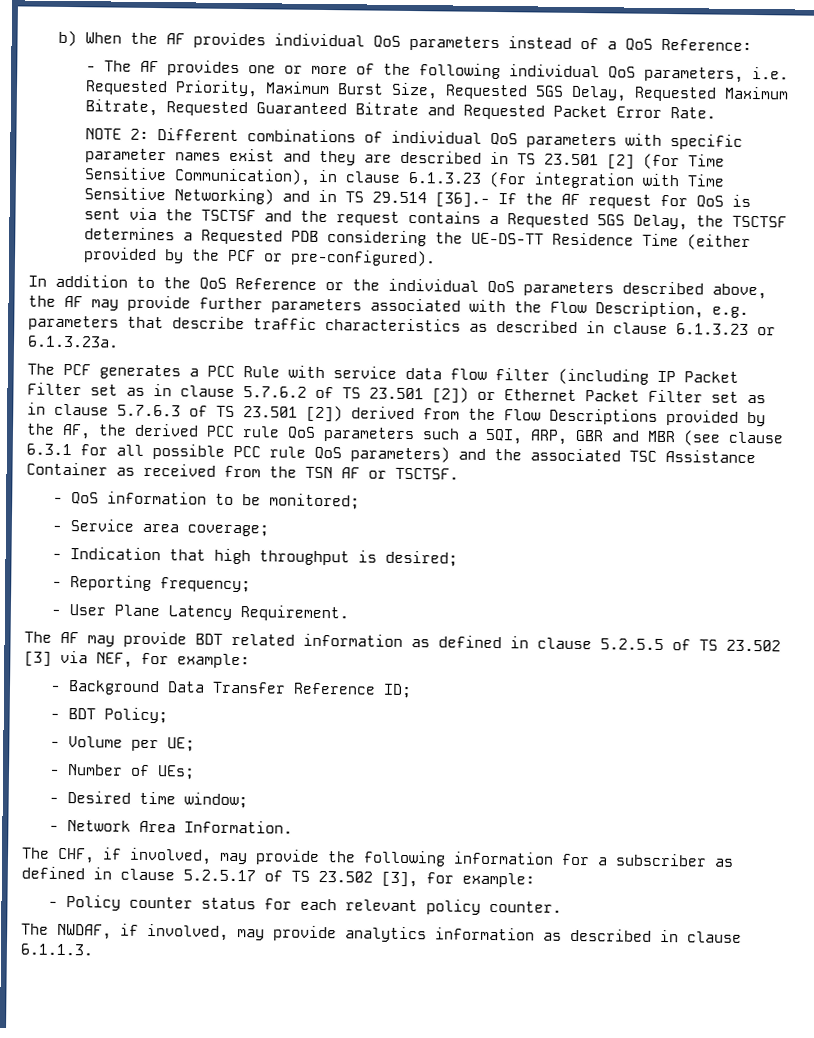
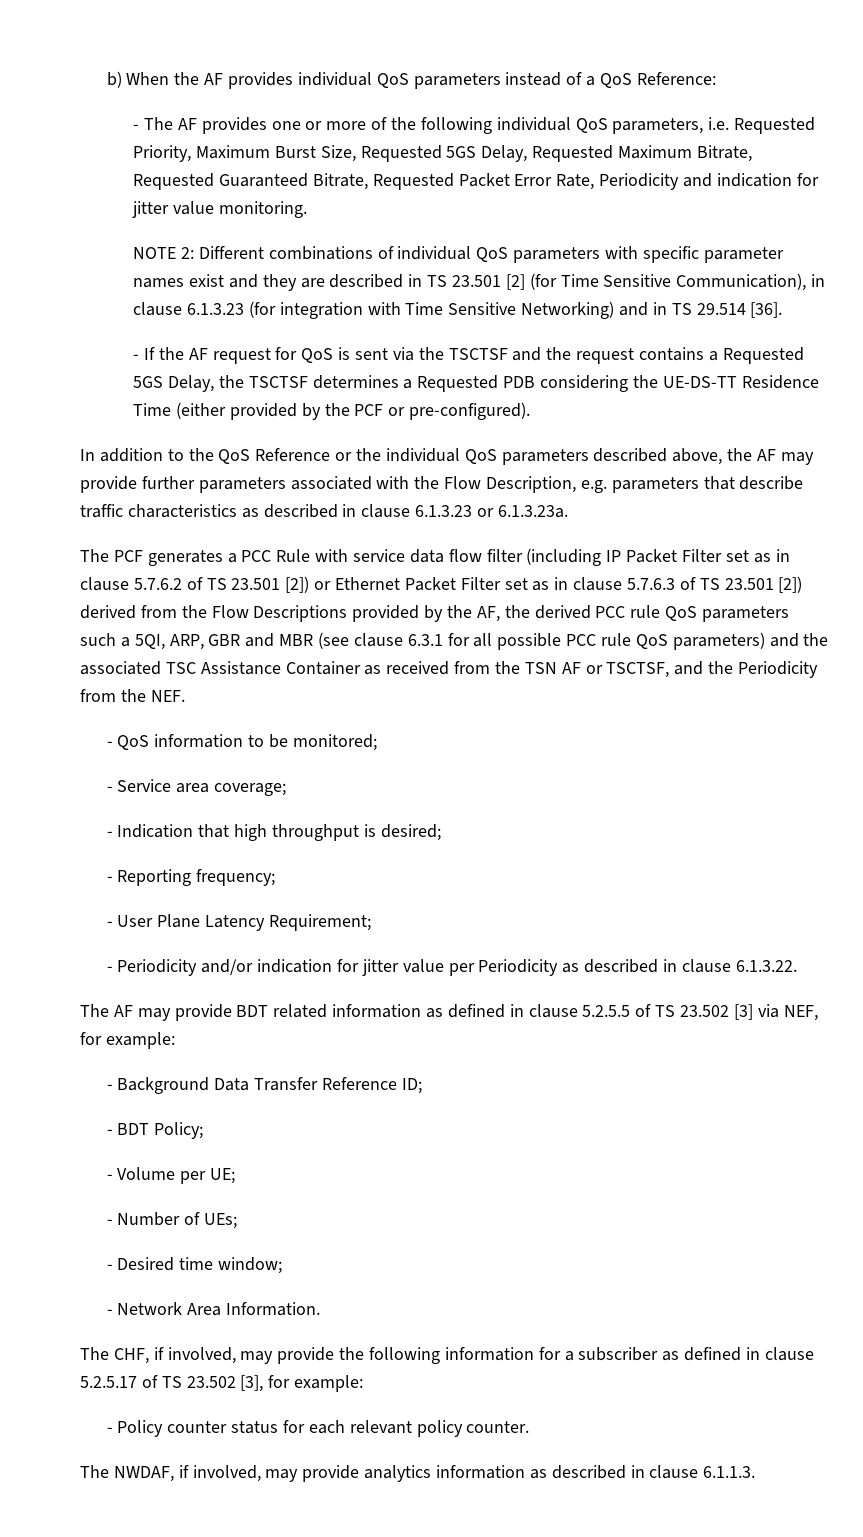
- - The AF provides one or more of the following individual QoS parameters, i.e. Requested Priority, Maximum Burst Size, Requested 5GS Delay, Requested Maximum Bitrate, Requested Guaranteed Bitrate and Requested Packet Error Rate.
+ - The AF provides one or more of the following individual QoS parameters, i.e. Requested Priority, Maximum Burst Size, Requested 5GS Delay, Requested Maximum Bitrate, Requested Guaranteed Bitrate, Requested Packet Error Rate, Periodicity and indication for jitter value monitoring.
- Different combinations of individual QoS parameters with specific parameter names exist and they are described in TS 23.501 [2] (for Time Sensitive Communication), in clause 6.1.3.23 (for integration with Time Sensitive Networking) and in TS 29.514 [36].- If the AF request for QoS is sent via the TSCTSF and the request contains a Requested 5GS Delay, the TSCTSF determines a Requested PDB considering the UE-DS-TT Residence Time (either provided by the PCF or pre-configured).
+ Different combinations of individual QoS parameters with specific parameter names exist and they are described in TS 23.501 [2] (for Time Sensitive Communication), in clause 6.1.3.23 (for integration with Time Sensitive Networking) and in TS 29.514 [36].
+ - If the AF request for QoS is sent via the TSCTSF and the request contains a Requested 5GS Delay, the TSCTSF determines a Requested PDB considering the UE-DS-TT Residence Time (either provided by the PCF or pre-configured).
- The PCF generates a PCC Rule with service data flow filter (including IP Packet Filter set as in clause 5.7.6.2 of TS 23.501 [2]) or Ethernet Packet Filter set as in clause 5.7.6.3 of TS 23.501 [2]) derived from the Flow Descriptions provided by the AF, the derived PCC rule QoS parameters such a 5QI, ARP, GBR and MBR (see clause 6.3.1 for all possible PCC rule QoS parameters) and the associated TSC Assistance Container as received from the TSN AF or TSCTSF.
+ The PCF generates a PCC Rule with service data flow filter (including IP Packet Filter set as in clause 5.7.6.2 of TS 23.501 [2]) or Ethernet Packet Filter set as in clause 5.7.6.3 of TS 23.501 [2]) derived from the Flow Descriptions provided by the AF, the derived PCC rule QoS parameters such a 5QI, ARP, GBR and MBR (see clause 6.3.1 for all possible PCC rule QoS parameters) and the associated TSC Assistance Container as received from the TSN AF or TSCTSF, and the Periodicity from the NEF.
- - User Plane Latency Requirement.
+ - User Plane Latency Requirement;
+ - Periodicity and/or indication for jitter value per Periodicity as described in clause 6.1.3.22.

